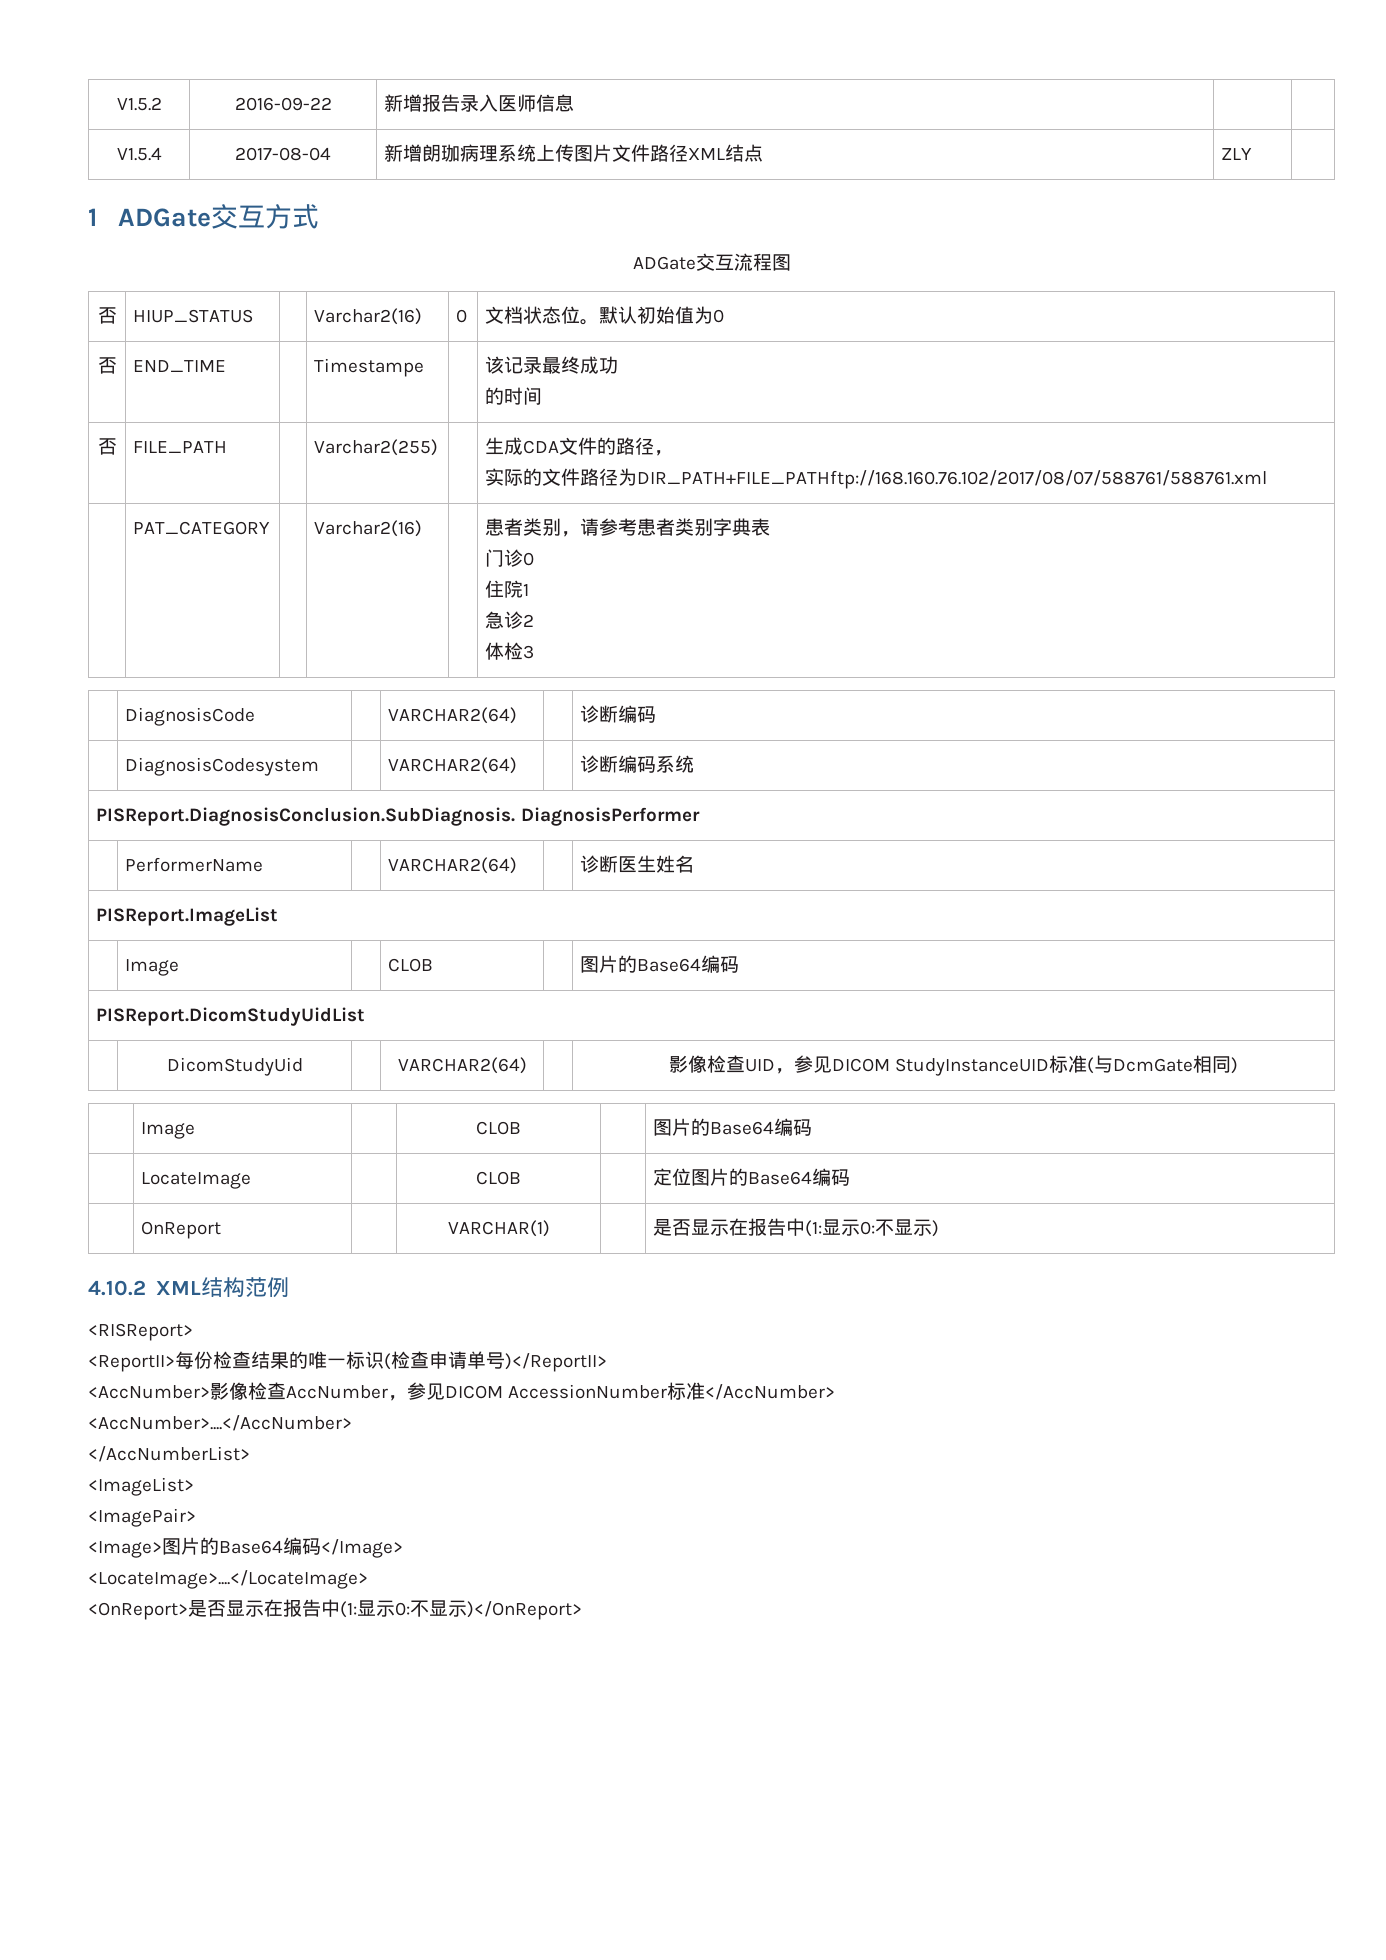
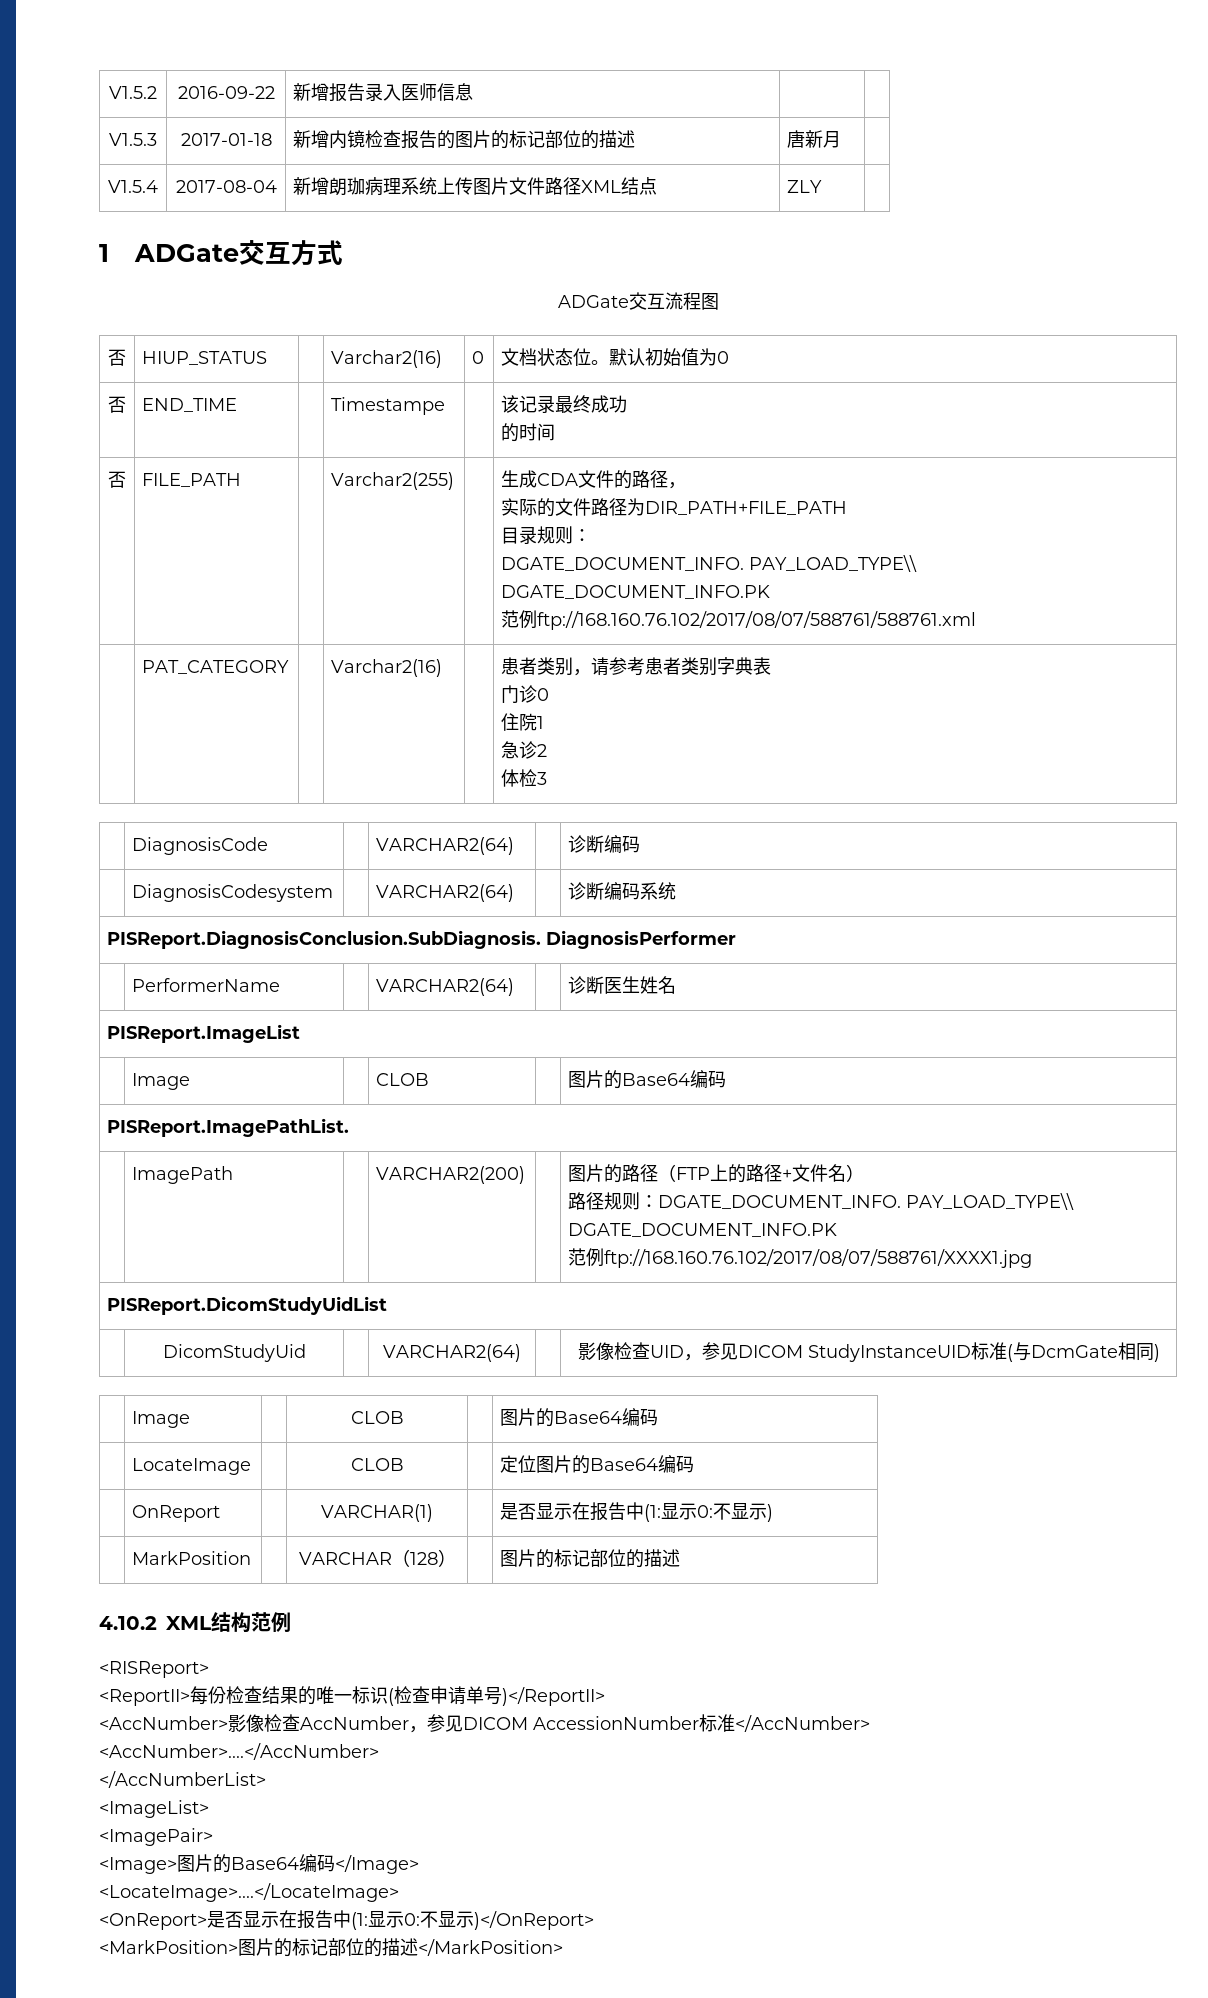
+ V1.5.3 | 2017-01-18 | 新增内镜检查报告的图片的标记部位的描述 | 唐新月 |
  否 | FILE_PATH | | Varchar2(255) | | 生成CDA文件的路径，
- 实际的文件路径为DIR_PATH+FILE_PATHftp://168.160.76.102/2017/08/07/588761/588761.xml
+ 实际的文件路径为DIR_PATH+FILE_PATH
+ 目录规则：
+ DGATE_DOCUMENT_INFO. PAY_LOAD_TYPE\\ DGATE_DOCUMENT_INFO.PK
+ 范例ftp://168.160.76.102/2017/08/07/588761/588761.xml
+ PISReport.ImagePathList.
+ | ImagePath | | VARCHAR2(200) | | 图片的路径（FTP上的路径+文件名）
+ 路径规则：DGATE_DOCUMENT_INFO. PAY_LOAD_TYPE\\ DGATE_DOCUMENT_INFO.PK
+ 范例ftp://168.160.76.102/2017/08/07/588761/XXXX1.jpg
+ | MarkPosition | | VARCHAR（128） | | 图片的标记部位的描述
+ <MarkPosition>图片的标记部位的描述</MarkPosition>

